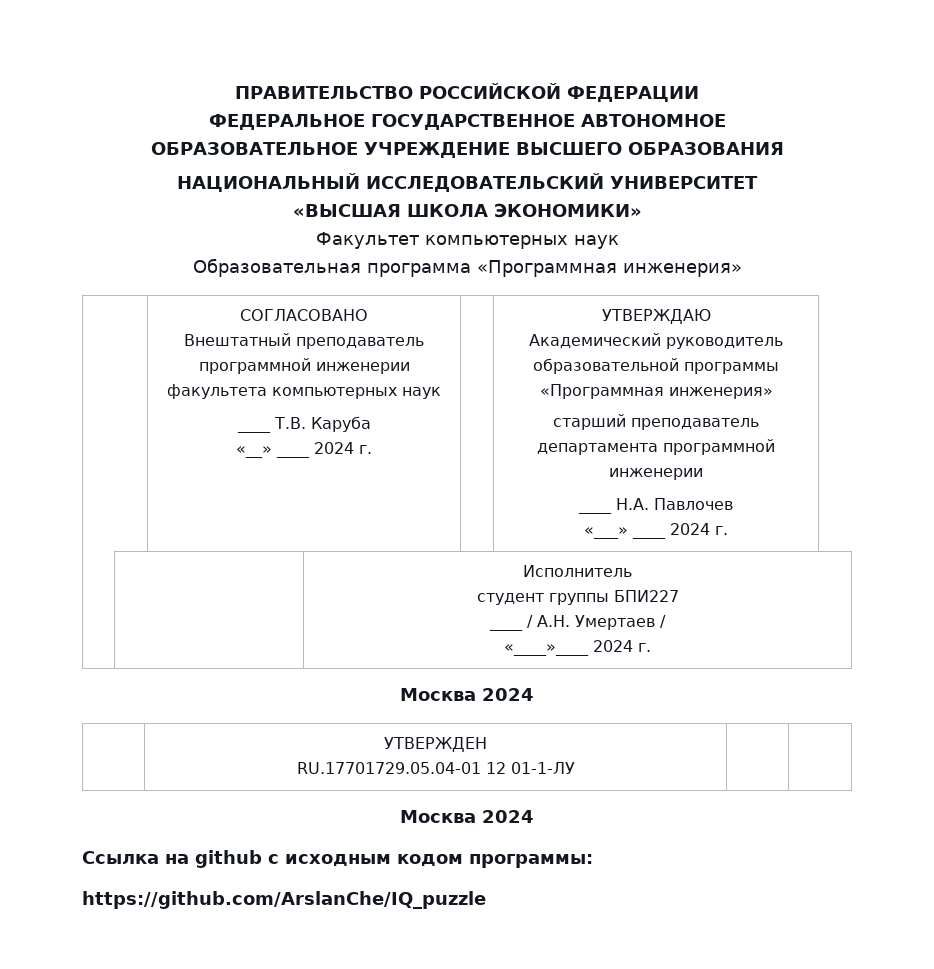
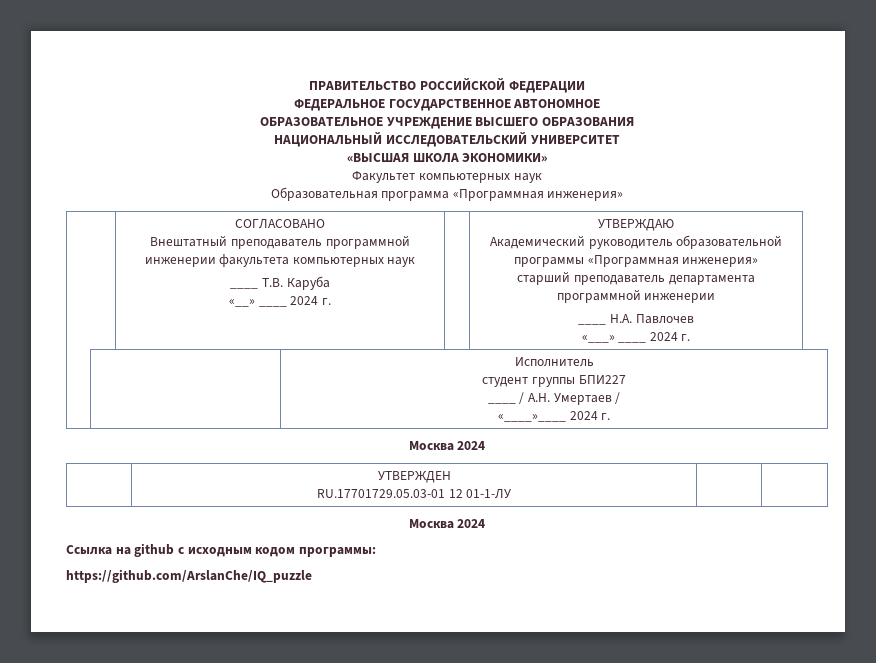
  | УТВЕРЖДЕН
- RU.17701729.05.04-01 12 01-1-ЛУ | |
+ RU.17701729.05.03-01 12 01-1-ЛУ | |

